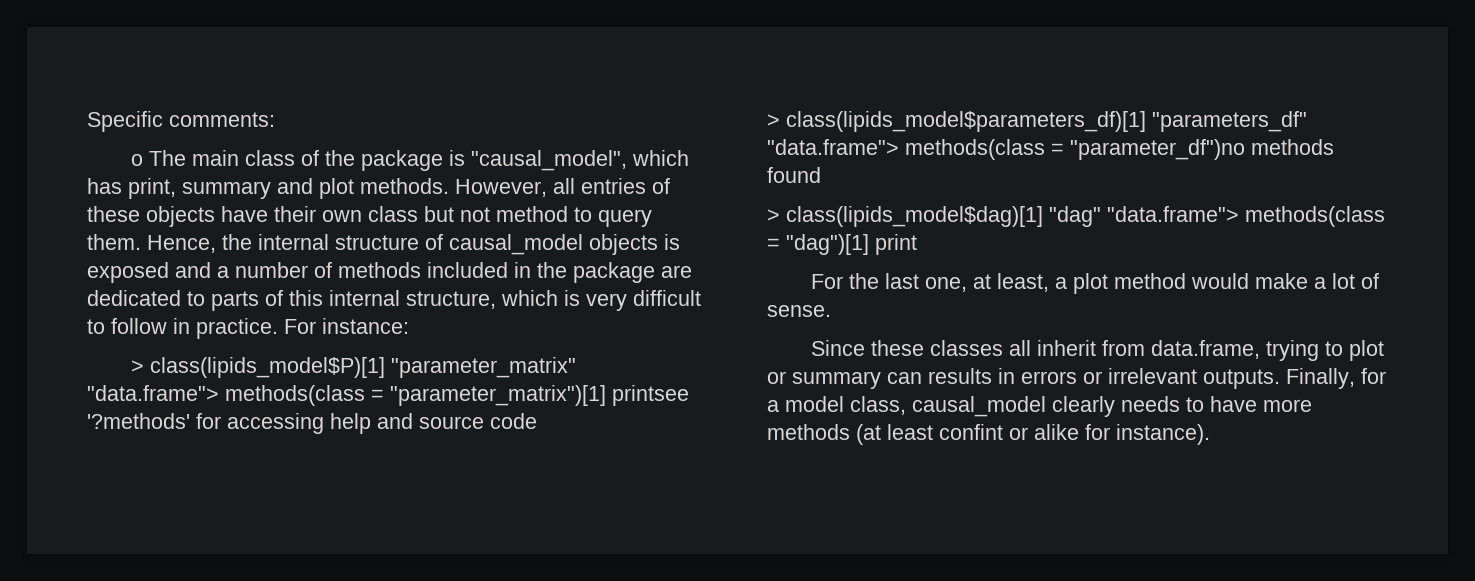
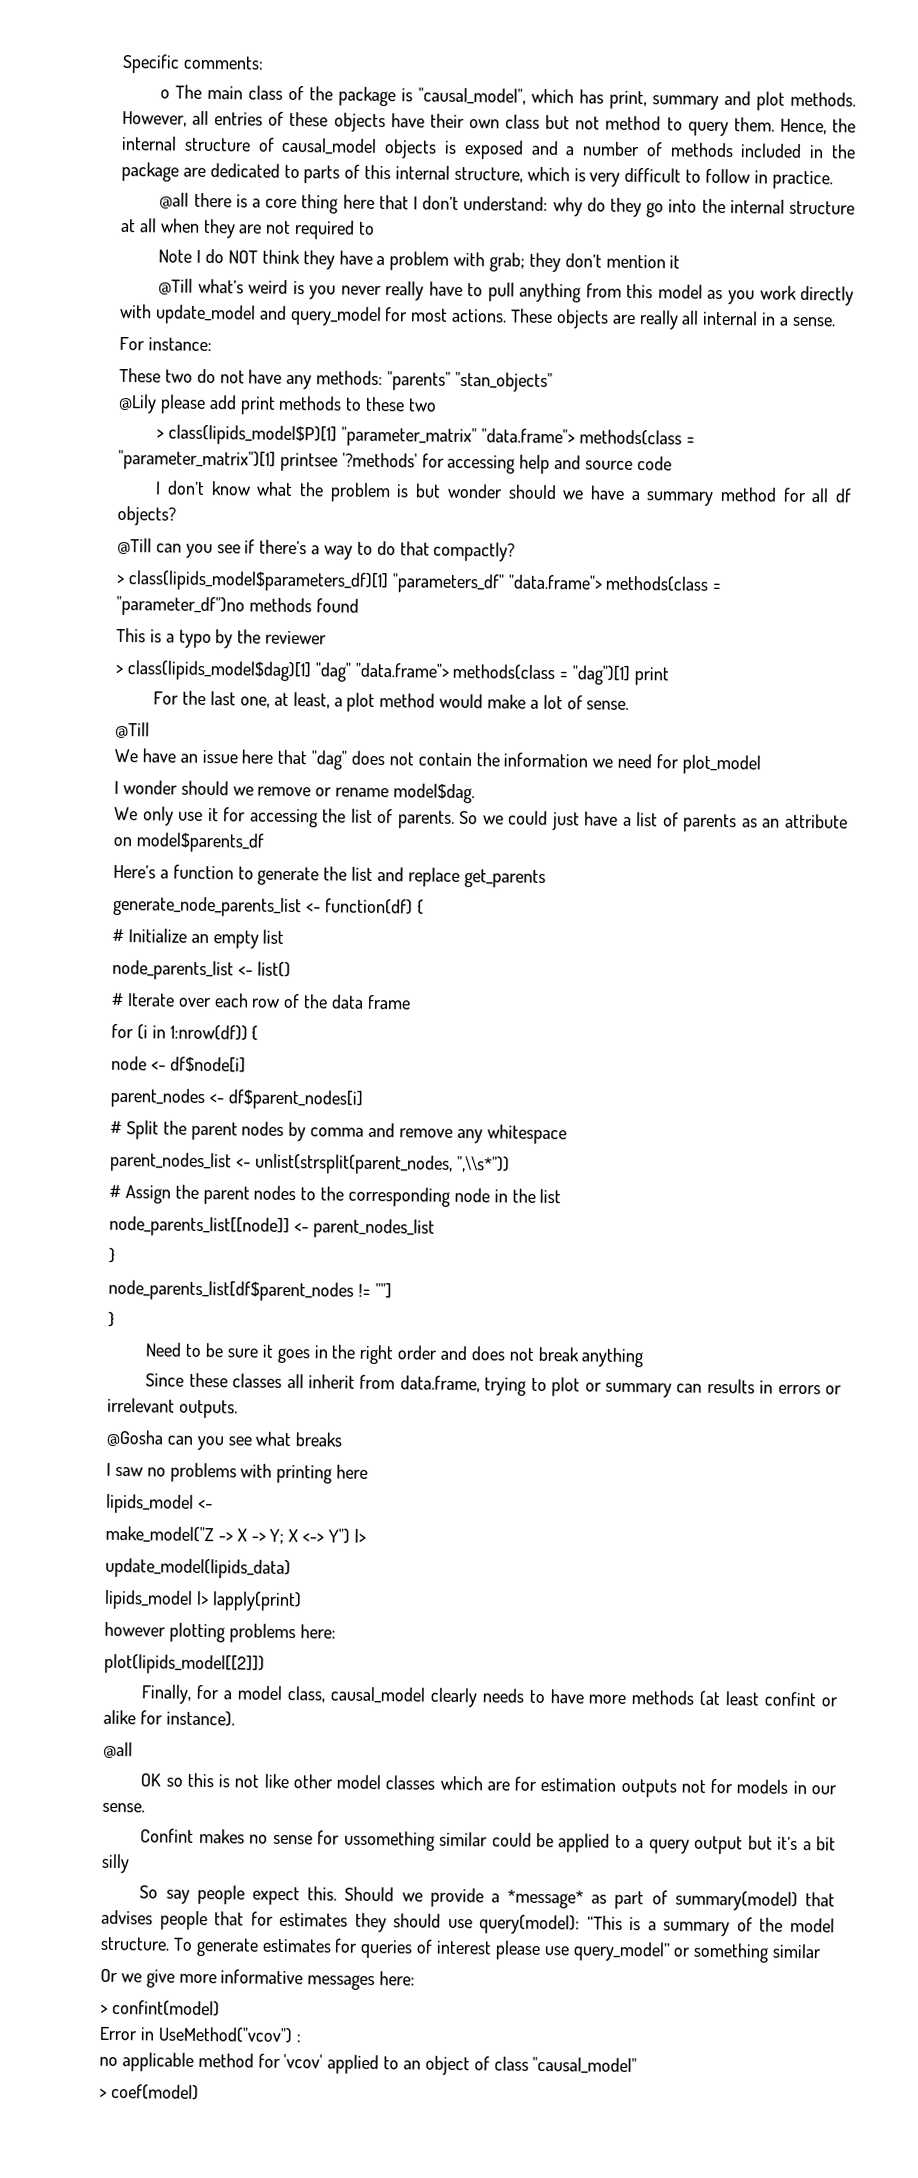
- Hence, the internal structure of causal_model objects is exposed and a number of methods included in the package are dedicated to parts of this internal structure, which is very difficult to follow in practice. For instance:
+ Hence, the internal structure of causal_model objects is exposed and a number of methods included in the package are dedicated to parts of this internal structure, which is very difficult to follow in practice.
+ @all there is a core thing here that I don’t understand: why do they go into the internal structure at all when they are not required to
+ Note I do NOT think they have a problem with grab; they don’t mention it
+ @Till what’s weird is you never really have to pull anything from this model as you work directly with update_model and query_model for most actions. These objects are really all internal in a sense.
+ For instance:
+ These two do not have any methods: "parents" "stan_objects"
+ @Lily please add print methods to these two
+ I don’t know what the problem is but wonder should we have a summary method for all df objects?
+ @Till can you see if there’s a way to do that compactly?
+ This is a typo by the reviewer
  For the last one, at least, a plot method would make a lot of sense.
+ @Till
+ We have an issue here that "dag" does not contain the information we need for plot_model
+ I wonder should we remove or rename model$dag.
+ We only use it for accessing the list of parents. So we could just have a list of parents as an attribute on model$parents_df
+ Here’s a function to generate the list and replace get_parents
+ generate_node_parents_list <- function(df) {
+ # Initialize an empty list
+ node_parents_list <- list()
+ # Iterate over each row of the data frame
+ for (i in 1:nrow(df)) {
+ node <- df$node[i]
+ parent_nodes <- df$parent_nodes[i]
+ # Split the parent nodes by comma and remove any whitespace
+ parent_nodes_list <- unlist(strsplit(parent_nodes, ",\\s*"))
+ # Assign the parent nodes to the corresponding node in the list
+ node_parents_list[[node]] <- parent_nodes_list
+ }
+ node_parents_list[df$parent_nodes != ""]
+ }
+ Need to be sure it goes in the right order and does not break anything
- Since these classes all inherit from data.frame, trying to plot or summary can results in errors or irrelevant outputs. Finally, for a model class, causal_model clearly needs to have more methods (at least confint or alike for instance).
+ Since these classes all inherit from data.frame, trying to plot or summary can results in errors or irrelevant outputs.
+ @Gosha can you see what breaks
+ I saw no problems with printing here
+ lipids_model <-
+ make_model("Z -> X -> Y; X <-> Y") |>
+ update_model(lipids_data)
+ lipids_model |> lapply(print)
+ however plotting problems here:
+ plot(lipids_model[[2]])
+ Finally, for a model class, causal_model clearly needs to have more methods (at least confint or alike for instance).
+ @all
+ OK so this is not like other model classes which are for estimation outputs not for models in our sense.
+ Confint makes no sense for ussomething similar could be applied to a query output but it’s a bit silly
+ So say people expect this. Should we provide a *message* as part of summary(model) that advises people that for estimates they should use query(model): “This is a summary of the model structure. To generate estimates for queries of interest please use query_model” or something similar
+ Or we give more informative messages here:
+ > confint(model)
+ Error in UseMethod("vcov") :
+ no applicable method for 'vcov' applied to an object of class "causal_model"
+ > coef(model)

